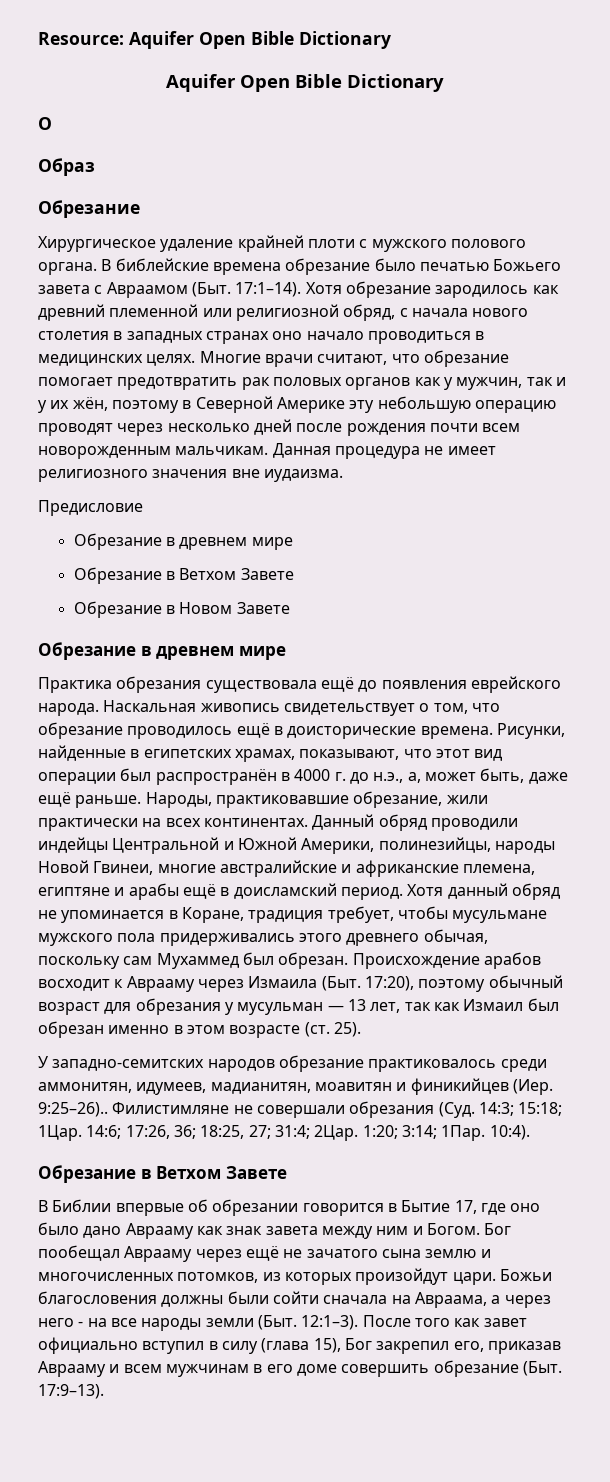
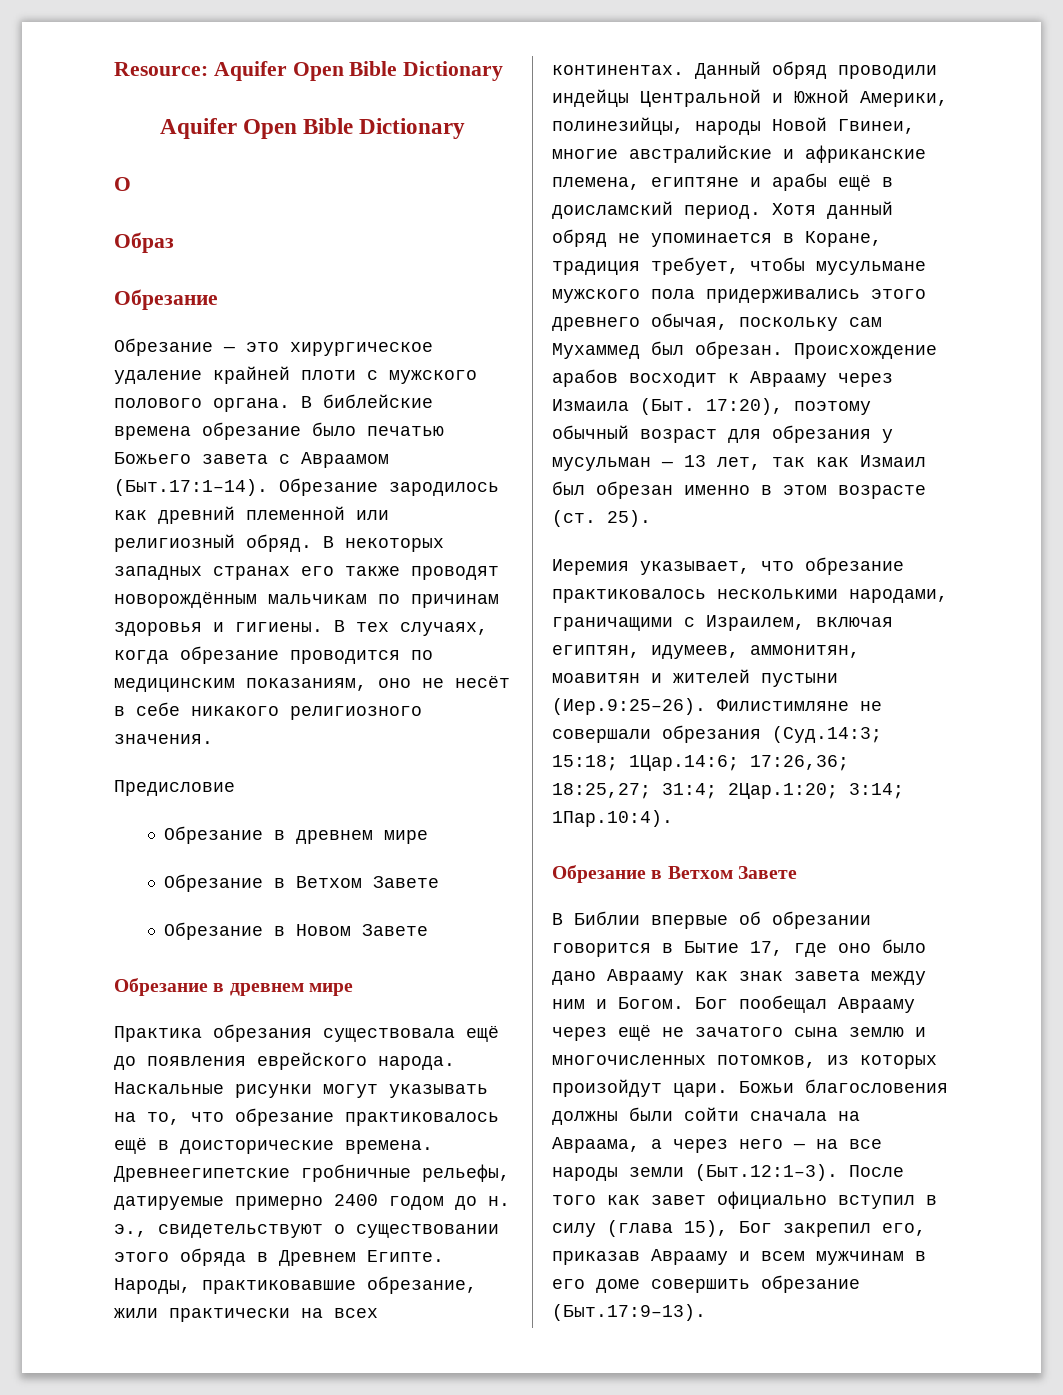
- Хирургическое удаление крайней плоти с мужского полового органа.
+ Обрезание — это хирургическое удаление крайней плоти с мужского полового органа.
- В библейские времена обрезание было печатью Божьего завета с Авраамом (Быт. 17:1–14). Хотя обрезание зародилось как древний племенной или религиозной обряд, с начала нового столетия в западных странах оно начало проводиться в медицинских целях. Многие врачи считают, что обрезание помогает предотвратить рак половых органов как у мужчин, так и у их жён, поэтому в Северной Америке эту небольшую операцию проводят через несколько дней после рождения почти всем новорожденным мальчикам. Данная процедура не имеет религиозного значения вне иудаизма.
+ В библейские времена обрезание было печатью Божьего завета с Авраамом (Быт.17:1–14). Обрезание зародилось как древний племенной или религиозный обряд. В некоторых западных странах его также проводят новорождённым мальчикам по причинам здоровья и гигиены. В тех случаях, когда обрезание проводится по медицинским показаниям, оно не несёт в себе никакого религиозного значения.
- Наскальная живопись свидетельствует о том, что обрезание проводилось ещё в доисторические времена.
+ Наскальные рисунки могут указывать на то, что обрезание практиковалось ещё в доисторические времена.
- Рисунки, найденные в египетских храмах, показывают, что этот вид операции был распространён в 4000 г. до н.э., а, может быть, даже ещё раньше.
+ Древнеегипетские гробничные рельефы, датируемые примерно 2400 годом до н. э., свидетельствуют о существовании этого обряда в Древнем Египте.
- У западно-семитских народов обрезание практиковалось среди аммонитян, идумеев, мадианитян, моавитян и финикийцев (Иер. 9:25–26).. Филистимляне не совершали обрезания (Суд. 14:3; 15:18; 1Цар. 14:6; 17:26, 36; 18:25, 27; 31:4; 2Цар. 1:20; 3:14; 1Пар. 10:4).
+ Иеремия указывает, что обрезание практиковалось несколькими народами, граничащими с Израилем, включая египтян, идумеев, аммонитян, моавитян и жителей пустыни (Иер.9:25–26). Филистимляне не совершали обрезания (Суд.14:3; 15:18; 1Цар.14:6; 17:26,36; 18:25,27; 31:4; 2Цар.1:20; 3:14; 1Пар.10:4).
- Божьи благословения должны были сойти сначала на Авраама, а через него - на все народы земли (Быт. 12:1–3). После того как завет официально вступил в силу (глава 15), Бог закрепил его, приказав Аврааму и всем мужчинам в его доме совершить обрезание (Быт. 17:9–13).
+ Божьи благословения должны были сойти сначала на Авраама, а через него — на все народы земли (Быт.12:1–3). После того как завет официально вступил в силу (глава 15), Бог закрепил его, приказав Аврааму и всем мужчинам в его доме совершить обрезание (Быт.17:9–13).

